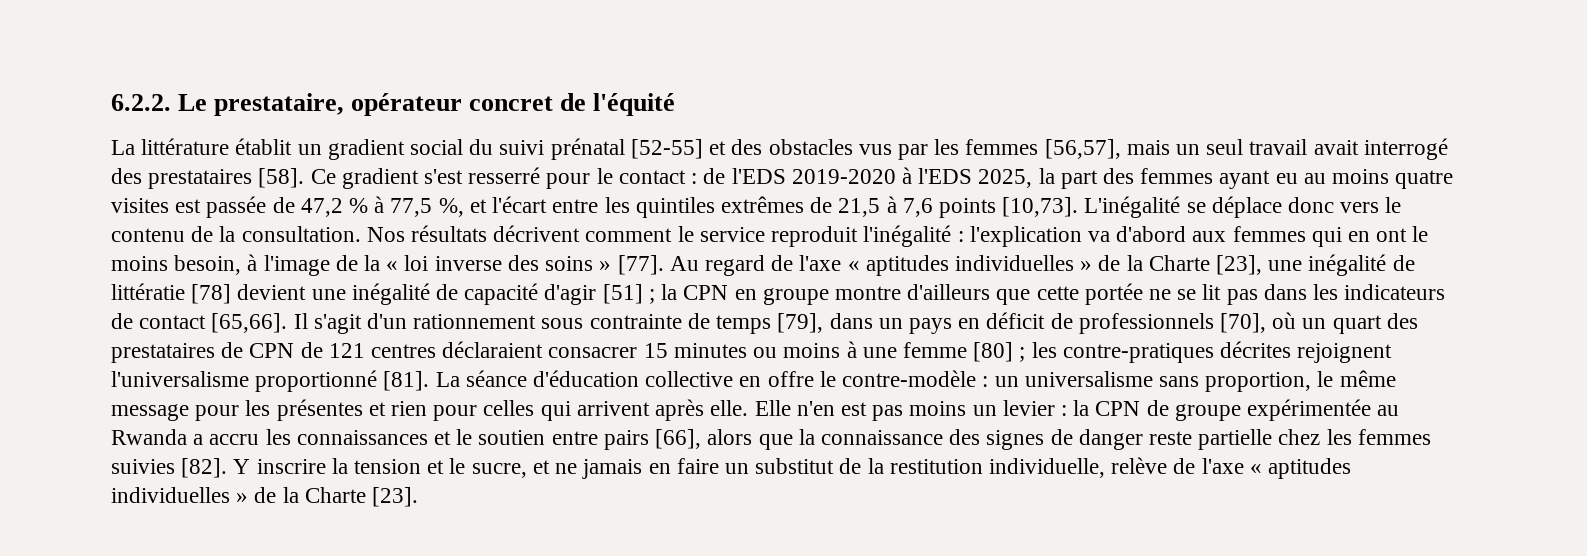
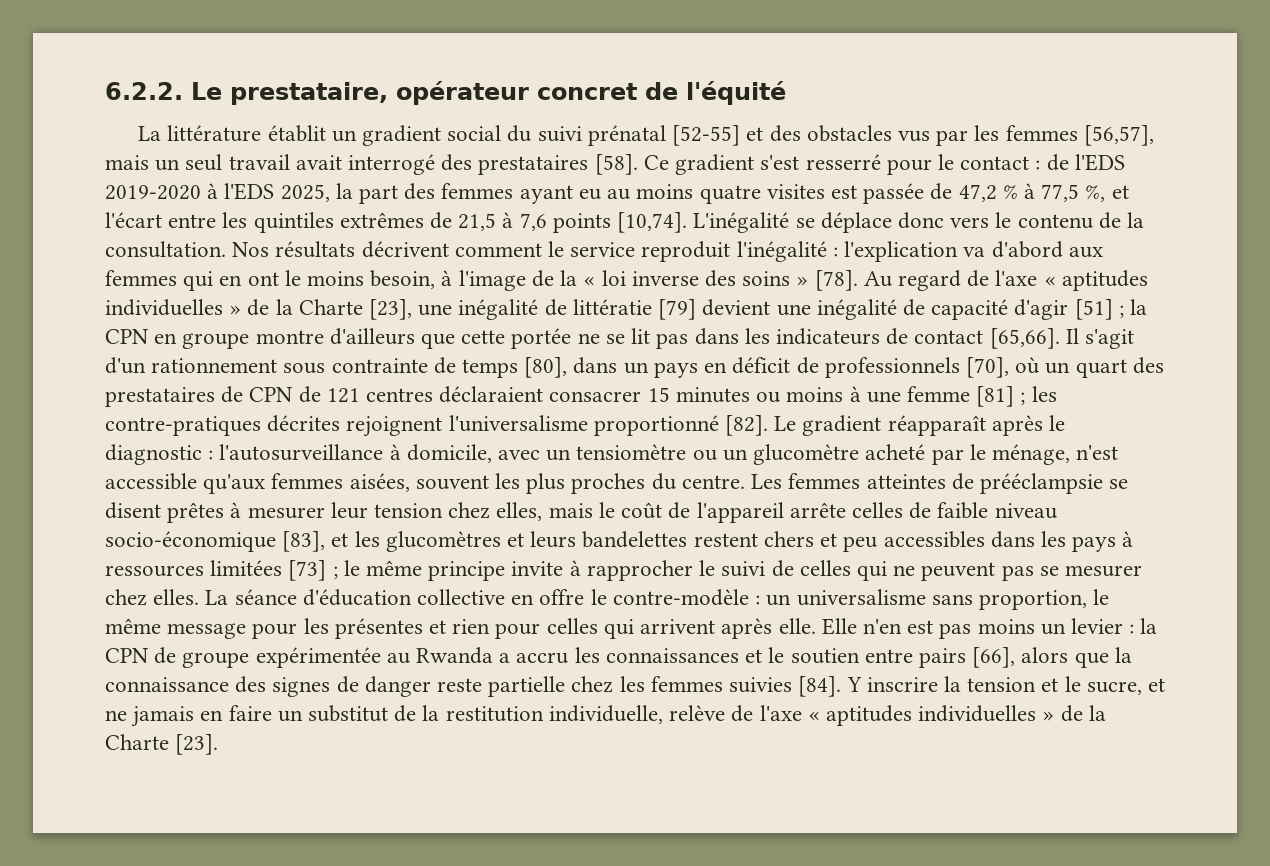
- Ce gradient s'est resserré pour le contact : de l'EDS 2019-2020 à l'EDS 2025, la part des femmes ayant eu au moins quatre visites est passée de 47,2 % à 77,5 %, et l'écart entre les quintiles extrêmes de 21,5 à 7,6 points [10,73].
+ Ce gradient s'est resserré pour le contact : de l'EDS 2019-2020 à l'EDS 2025, la part des femmes ayant eu au moins quatre visites est passée de 47,2 % à 77,5 %, et l'écart entre les quintiles extrêmes de 21,5 à 7,6 points [10,74].
- Nos résultats décrivent comment le service reproduit l'inégalité : l'explication va d'abord aux femmes qui en ont le moins besoin, à l'image de la « loi inverse des soins » [77].
+ Nos résultats décrivent comment le service reproduit l'inégalité : l'explication va d'abord aux femmes qui en ont le moins besoin, à l'image de la « loi inverse des soins » [78].
- Au regard de l'axe « aptitudes individuelles » de la Charte [23], une inégalité de littératie [78] devient une inégalité de capacité d'agir [51] ; la CPN en groupe montre d'ailleurs que cette portée ne se lit pas dans les indicateurs de contact [65,66].
+ Au regard de l'axe « aptitudes individuelles » de la Charte [23], une inégalité de littératie [79] devient une inégalité de capacité d'agir [51] ; la CPN en groupe montre d'ailleurs que cette portée ne se lit pas dans les indicateurs de contact [65,66].
- Il s'agit d'un rationnement sous contrainte de temps [79], dans un pays en déficit de professionnels [70], où un quart des prestataires de CPN de 121 centres déclaraient consacrer 15 minutes ou moins à une femme [80] ; les contre-pratiques décrites rejoignent l'universalisme proportionné [81].
+ Il s'agit d'un rationnement sous contrainte de temps [80], dans un pays en déficit de professionnels [70], où un quart des prestataires de CPN de 121 centres déclaraient consacrer 15 minutes ou moins à une femme [81] ; les contre-pratiques décrites rejoignent l'universalisme proportionné [82]. Le gradient réapparaît après le diagnostic : l'autosurveillance à domicile, avec un tensiomètre ou un glucomètre acheté par le ménage, n'est accessible qu'aux femmes aisées, souvent les plus proches du centre. Les femmes atteintes de prééclampsie se disent prêtes à mesurer leur tension chez elles, mais le coût de l'appareil arrête celles de faible niveau socio-économique [83], et les glucomètres et leurs bandelettes restent chers et peu accessibles dans les pays à ressources limitées [73] ; le même principe invite à rapprocher le suivi de celles qui ne peuvent pas se mesurer chez elles.
- Elle n'en est pas moins un levier : la CPN de groupe expérimentée au Rwanda a accru les connaissances et le soutien entre pairs [66], alors que la connaissance des signes de danger reste partielle chez les femmes suivies [82].
+ Elle n'en est pas moins un levier : la CPN de groupe expérimentée au Rwanda a accru les connaissances et le soutien entre pairs [66], alors que la connaissance des signes de danger reste partielle chez les femmes suivies [84].

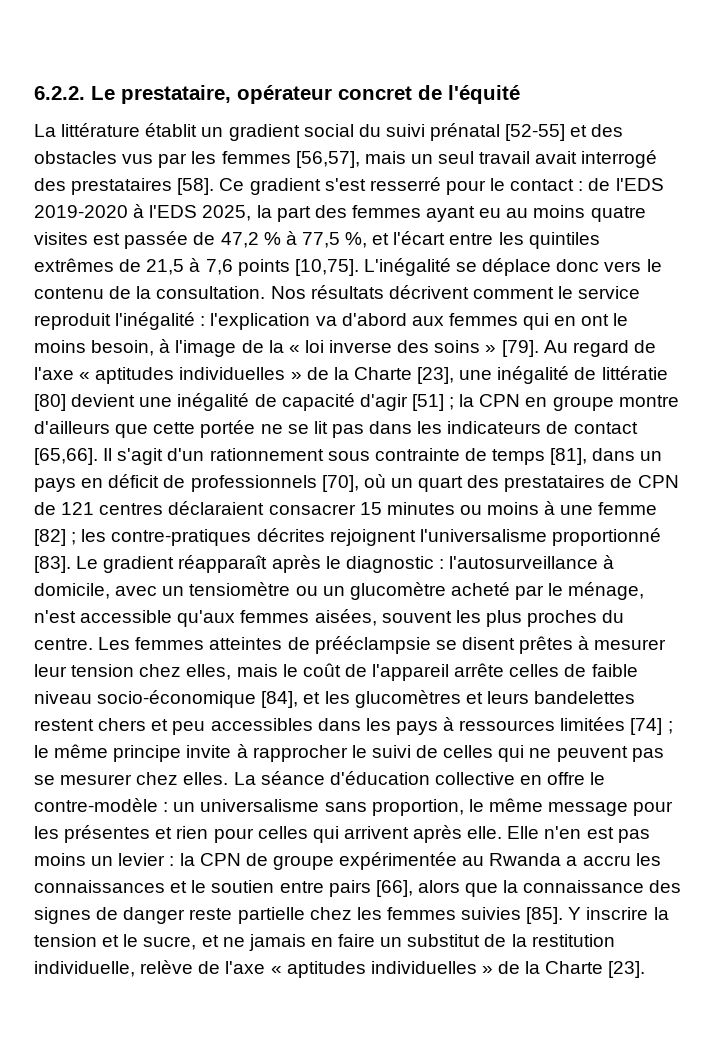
- Ce gradient s'est resserré pour le contact : de l'EDS 2019-2020 à l'EDS 2025, la part des femmes ayant eu au moins quatre visites est passée de 47,2 % à 77,5 %, et l'écart entre les quintiles extrêmes de 21,5 à 7,6 points [10,74].
+ Ce gradient s'est resserré pour le contact : de l'EDS 2019-2020 à l'EDS 2025, la part des femmes ayant eu au moins quatre visites est passée de 47,2 % à 77,5 %, et l'écart entre les quintiles extrêmes de 21,5 à 7,6 points [10,75].
- Nos résultats décrivent comment le service reproduit l'inégalité : l'explication va d'abord aux femmes qui en ont le moins besoin, à l'image de la « loi inverse des soins » [78].
+ Nos résultats décrivent comment le service reproduit l'inégalité : l'explication va d'abord aux femmes qui en ont le moins besoin, à l'image de la « loi inverse des soins » [79].
- Au regard de l'axe « aptitudes individuelles » de la Charte [23], une inégalité de littératie [79] devient une inégalité de capacité d'agir [51] ; la CPN en groupe montre d'ailleurs que cette portée ne se lit pas dans les indicateurs de contact [65,66].
+ Au regard de l'axe « aptitudes individuelles » de la Charte [23], une inégalité de littératie [80] devient une inégalité de capacité d'agir [51] ; la CPN en groupe montre d'ailleurs que cette portée ne se lit pas dans les indicateurs de contact [65,66].
- Il s'agit d'un rationnement sous contrainte de temps [80], dans un pays en déficit de professionnels [70], où un quart des prestataires de CPN de 121 centres déclaraient consacrer 15 minutes ou moins à une femme [81] ; les contre-pratiques décrites rejoignent l'universalisme proportionné [82].
+ Il s'agit d'un rationnement sous contrainte de temps [81], dans un pays en déficit de professionnels [70], où un quart des prestataires de CPN de 121 centres déclaraient consacrer 15 minutes ou moins à une femme [82] ; les contre-pratiques décrites rejoignent l'universalisme proportionné [83].
- Les femmes atteintes de prééclampsie se disent prêtes à mesurer leur tension chez elles, mais le coût de l'appareil arrête celles de faible niveau socio-économique [83], et les glucomètres et leurs bandelettes restent chers et peu accessibles dans les pays à ressources limitées [73] ;
+ Les femmes atteintes de prééclampsie se disent prêtes à mesurer leur tension chez elles, mais le coût de l'appareil arrête celles de faible niveau socio-économique [84], et les glucomètres et leurs bandelettes restent chers et peu accessibles dans les pays à ressources limitées [74] ;
- Elle n'en est pas moins un levier : la CPN de groupe expérimentée au Rwanda a accru les connaissances et le soutien entre pairs [66], alors que la connaissance des signes de danger reste partielle chez les femmes suivies [84].
+ Elle n'en est pas moins un levier : la CPN de groupe expérimentée au Rwanda a accru les connaissances et le soutien entre pairs [66], alors que la connaissance des signes de danger reste partielle chez les femmes suivies [85].

